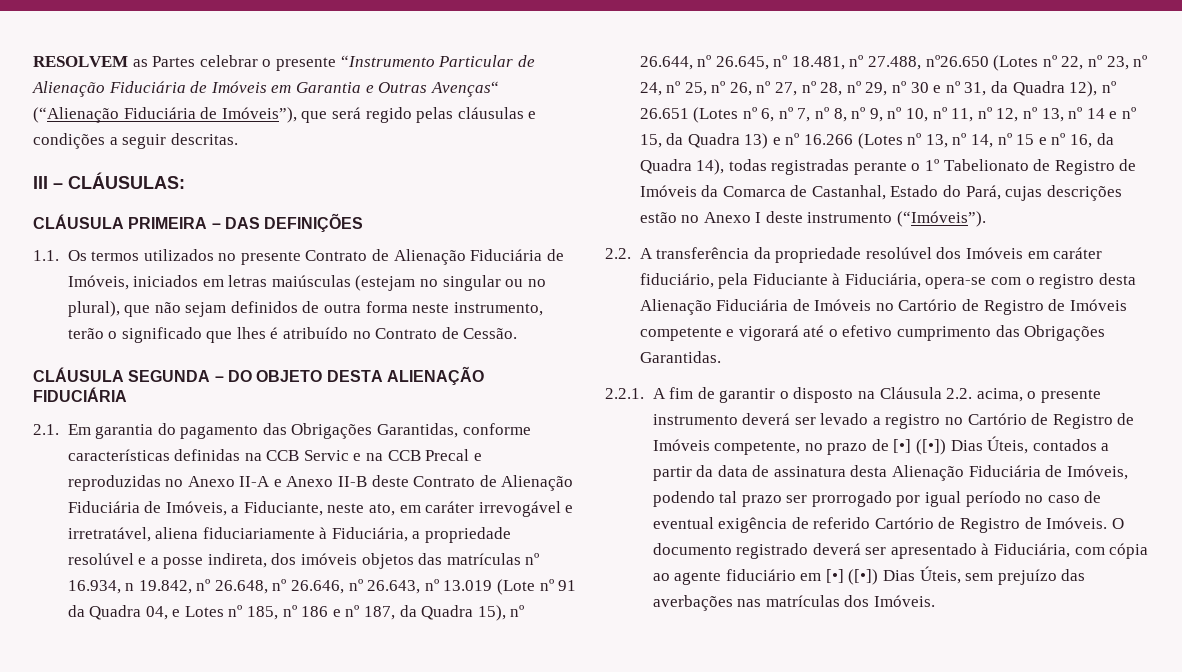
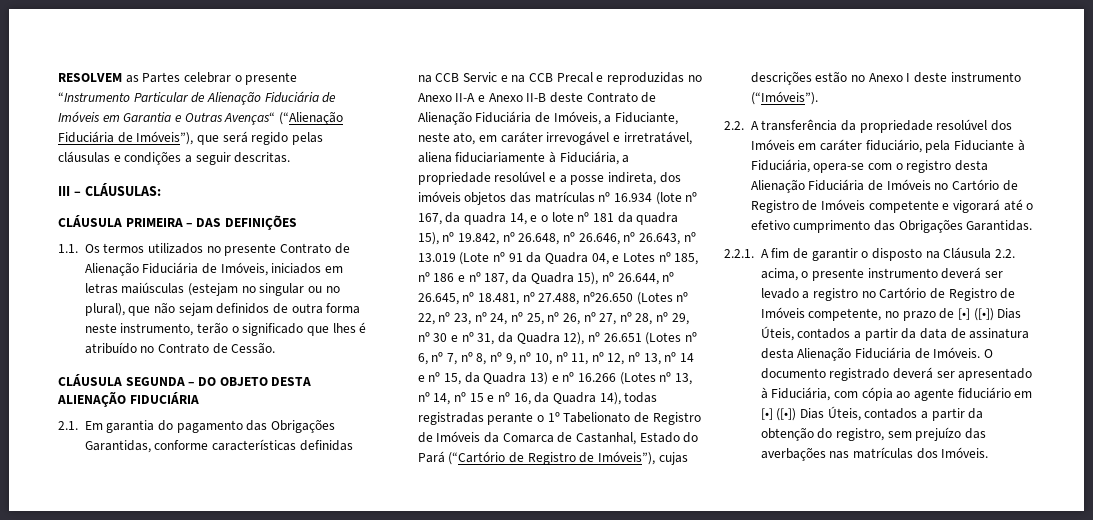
- 2.1. Em garantia do pagamento das Obrigações Garantidas, conforme características definidas na CCB Servic e na CCB Precal e reproduzidas no Anexo II-A e Anexo II-B deste Contrato de Alienação Fiduciária de Imóveis, a Fiduciante, neste ato, em caráter irrevogável e irretratável, aliena fiduciariamente à Fiduciária, a propriedade resolúvel e a posse indireta, dos imóveis objetos das matrículas nº 16.934, n 19.842, nº 26.648, nº 26.646, nº 26.643, nº 13.019 (Lote nº 91 da Quadra 04, e Lotes nº 185, nº 186 e nº 187, da Quadra 15), nº 26.644, nº 26.645, nº 18.481, nº 27.488, nº26.650 (Lotes nº 22, nº 23, nº 24, nº 25, nº 26, nº 27, nº 28, nº 29, nº 30 e nº 31, da Quadra 12), nº 26.651 (Lotes nº 6, nº 7, nº 8, nº 9, nº 10, nº 11, nº 12, nº 13, nº 14 e nº 15, da Quadra 13) e nº 16.266 (Lotes nº 13, nº 14, nº 15 e nº 16, da Quadra 14), todas registradas perante o 1º Tabelionato de Registro de Imóveis da Comarca de Castanhal, Estado do Pará, cujas descrições estão no Anexo I deste instrumento (“Imóveis”).
+ 2.1. Em garantia do pagamento das Obrigações Garantidas, conforme características definidas na CCB Servic e na CCB Precal e reproduzidas no Anexo II-A e Anexo II-B deste Contrato de Alienação Fiduciária de Imóveis, a Fiduciante, neste ato, em caráter irrevogável e irretratável, aliena fiduciariamente à Fiduciária, a propriedade resolúvel e a posse indireta, dos imóveis objetos das matrículas nº 16.934 (lote nº 167, da quadra 14, e o lote nº 181 da quadra 15), nº 19.842, nº 26.648, nº 26.646, nº 26.643, nº 13.019 (Lote nº 91 da Quadra 04, e Lotes nº 185, nº 186 e nº 187, da Quadra 15), nº 26.644, nº 26.645, nº 18.481, nº 27.488, nº26.650 (Lotes nº 22, nº 23, nº 24, nº 25, nº 26, nº 27, nº 28, nº 29, nº 30 e nº 31, da Quadra 12), nº 26.651 (Lotes nº 6, nº 7, nº 8, nº 9, nº 10, nº 11, nº 12, nº 13, nº 14 e nº 15, da Quadra 13) e nº 16.266 (Lotes nº 13, nº 14, nº 15 e nº 16, da Quadra 14), todas registradas perante o 1º Tabelionato de Registro de Imóveis da Comarca de Castanhal, Estado do Pará (“Cartório de Registro de Imóveis”), cujas descrições estão no Anexo I deste instrumento (“Imóveis”).
- 2.2.1. A fim de garantir o disposto na Cláusula 2.2. acima, o presente instrumento deverá ser levado a registro no Cartório de Registro de Imóveis competente, no prazo de [•] ([•]) Dias Úteis, contados a partir da data de assinatura desta Alienação Fiduciária de Imóveis, podendo tal prazo ser prorrogado por igual período no caso de eventual exigência de referido Cartório de Registro de Imóveis.
+ 2.2.1. A fim de garantir o disposto na Cláusula 2.2. acima, o presente instrumento deverá ser levado a registro no Cartório de Registro de Imóveis competente, no prazo de [•] ([•]) Dias Úteis, contados a partir da data de assinatura desta Alienação Fiduciária de Imóveis.
- O documento registrado deverá ser apresentado à Fiduciária, com cópia ao agente fiduciário em [•] ([•]) Dias Úteis, sem prejuízo das averbações nas matrículas dos Imóveis.
+ O documento registrado deverá ser apresentado à Fiduciária, com cópia ao agente fiduciário em [•] ([•]) Dias Úteis, contados a partir da obtenção do registro, sem prejuízo das averbações nas matrículas dos Imóveis.

